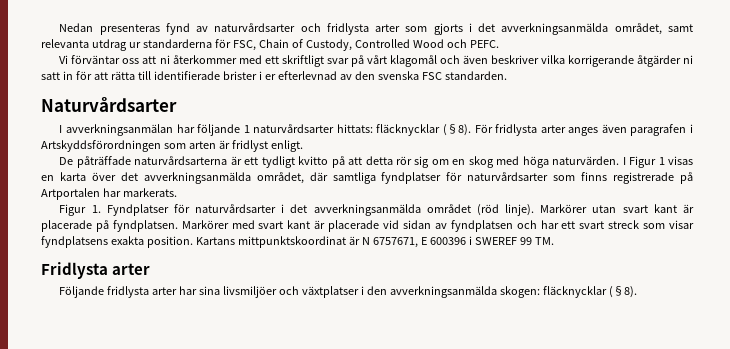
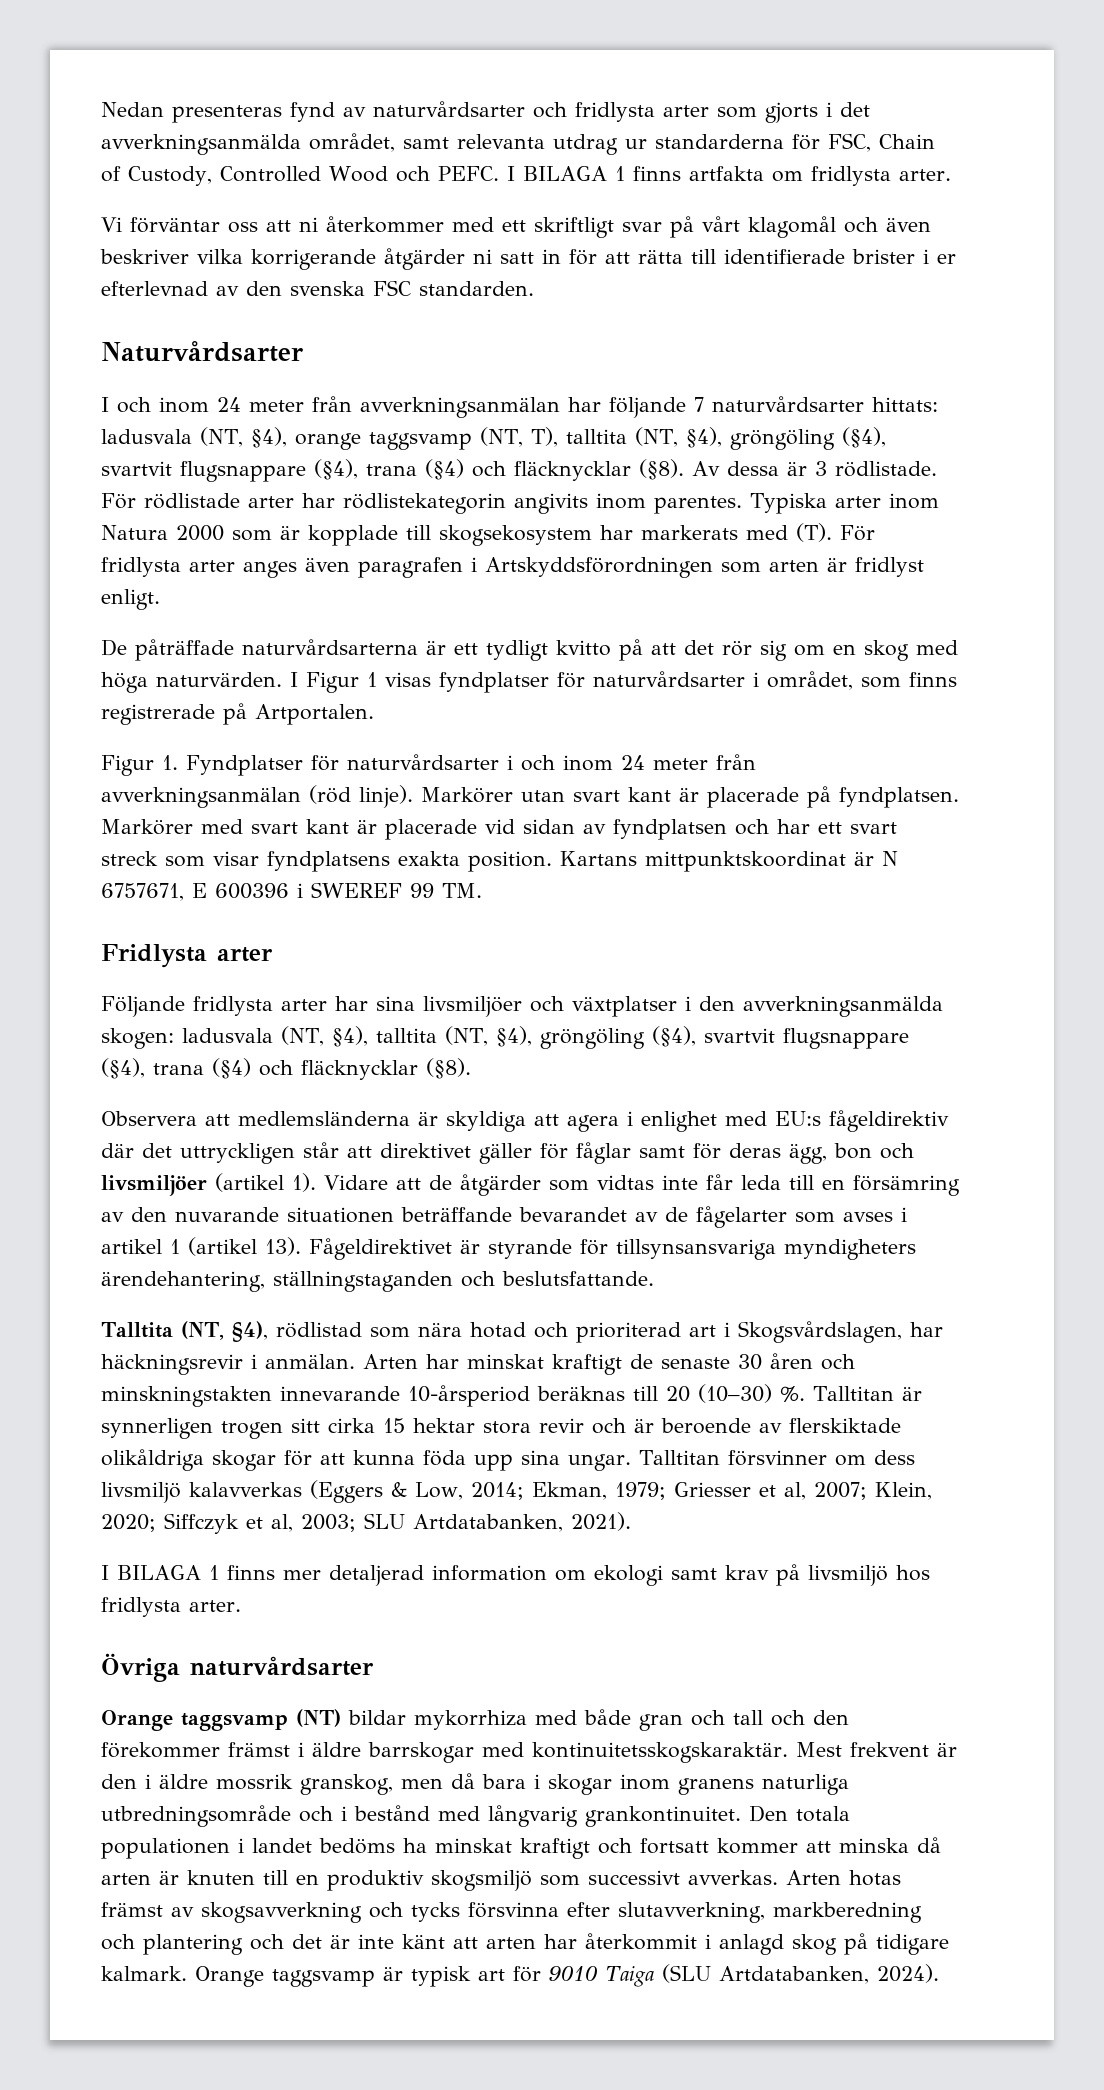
+ I BILAGA 1 finns artfakta om fridlysta arter.
- I avverkningsanmälan har följande 1 naturvårdsarter hittats: fläcknycklar (§8). För fridlysta arter anges även paragrafen i Artskyddsförordningen som arten är fridlyst enligt.
+ I och inom 24 meter från avverkningsanmälan har följande 7 naturvårdsarter hittats: ladusvala (NT, §4), orange taggsvamp (NT, T), talltita (NT, §4), gröngöling (§4), svartvit flugsnappare (§4), trana (§4) och fläcknycklar (§8). Av dessa är 3 rödlistade. För rödlistade arter har rödlistekategorin angivits inom parentes. Typiska arter inom Natura 2000 som är kopplade till skogsekosystem har markerats med (T). För fridlysta arter anges även paragrafen i Artskyddsförordningen som arten är fridlyst enligt.
- De påträffade naturvårdsarterna är ett tydligt kvitto på att detta rör sig om en skog med höga naturvärden.
+ De påträffade naturvårdsarterna är ett tydligt kvitto på att det rör sig om en skog med höga naturvärden.
- I Figur 1 visas en karta över det avverkningsanmälda området, där samtliga fyndplatser för naturvårdsarter som finns registrerade på Artportalen har markerats.
+ I Figur 1 visas fyndplatser för naturvårdsarter i området, som finns registrerade på Artportalen.
- Figur 1. Fyndplatser för naturvårdsarter i det avverkningsanmälda området (röd linje).
+ Figur 1. Fyndplatser för naturvårdsarter i och inom 24 meter från avverkningsanmälan (röd linje).
- Följande fridlysta arter har sina livsmiljöer och växtplatser i den avverkningsanmälda skogen: fläcknycklar (§8).
+ Följande fridlysta arter har sina livsmiljöer och växtplatser i den avverkningsanmälda skogen: ladusvala (NT, §4), talltita (NT, §4), gröngöling (§4), svartvit flugsnappare (§4), trana (§4) och fläcknycklar (§8).
+ Observera att medlemsländerna är skyldiga att agera i enlighet med EU:s fågeldirektiv där det uttryckligen står att direktivet gäller för fåglar samt för deras ägg, bon och livsmiljöer (artikel 1). Vidare att de åtgärder som vidtas inte får leda till en försämring av den nuvarande situationen beträffande bevarandet av de fågelarter som avses i artikel 1 (artikel 13). Fågeldirektivet är styrande för tillsynsansvariga myndigheters ärendehantering, ställningstaganden och beslutsfattande.
+ Talltita (NT, §4), rödlistad som nära hotad och prioriterad art i Skogsvårdslagen, har häckningsrevir i anmälan. Arten har minskat kraftigt de senaste 30 åren och minskningstakten innevarande 10-årsperiod beräknas till 20 (10–30) %. Talltitan är synnerligen trogen sitt cirka 15 hektar stora revir och är beroende av flerskiktade olikåldriga skogar för att kunna föda upp sina ungar. Talltitan försvinner om dess livsmiljö kalavverkas (Eggers & Low, 2014; Ekman, 1979; Griesser et al, 2007; Klein, 2020; Siffczyk et al, 2003; SLU Artdatabanken, 2021).
+ I BILAGA 1 finns mer detaljerad information om ekologi samt krav på livsmiljö hos fridlysta arter.
+ Övriga naturvårdsarter
+ Orange taggsvamp (NT) bildar mykorrhiza med både gran och tall och den förekommer främst i äldre barrskogar med kontinuitetsskogskaraktär. Mest frekvent är den i äldre mossrik granskog, men då bara i skogar inom granens naturliga utbredningsområde och i bestånd med långvarig grankontinuitet. Den totala populationen i landet bedöms ha minskat kraftigt och fortsatt kommer att minska då arten är knuten till en produktiv skogsmiljö som successivt avverkas. Arten hotas främst av skogsavverkning och tycks försvinna efter slutavverkning, markberedning och plantering och det är inte känt att arten har återkommit i anlagd skog på tidigare kalmark. Orange taggsvamp är typisk art för 9010 Taiga (SLU Artdatabanken, 2024).

